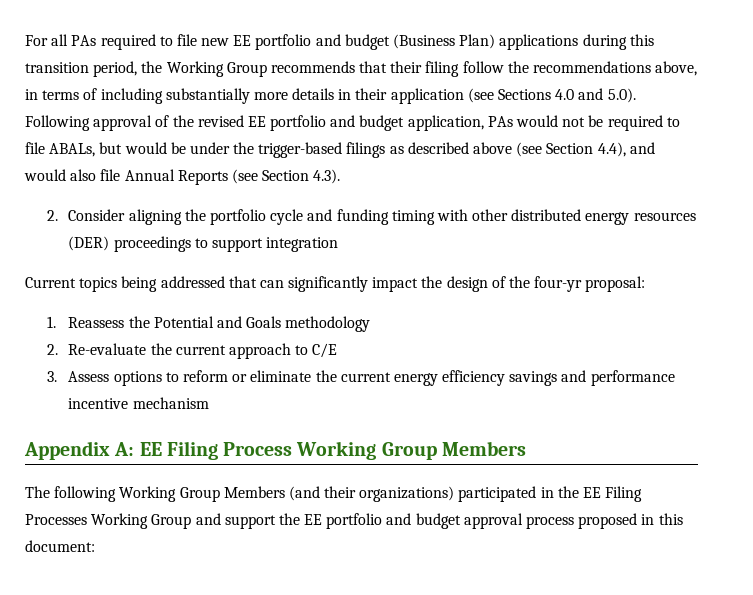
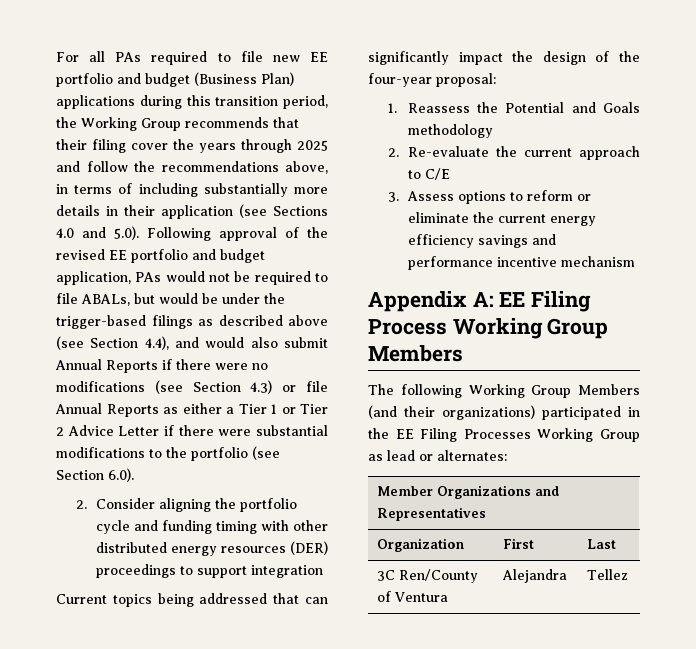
- For all PAs required to file new EE portfolio and budget (Business Plan) applications during this transition period, the Working Group recommends that their filing follow the recommendations above, in terms of including substantially more details in their application (see Sections 4.0 and 5.0). Following approval of the revised EE portfolio and budget application, PAs would not be required to file ABALs, but would be under the trigger-based filings as described above (see Section 4.4), and would also file Annual Reports (see Section 4.3).
+ For all PAs required to file new EE portfolio and budget (Business Plan) applications during this transition period, the Working Group recommends that their filing cover the years through 2025 and follow the recommendations above, in terms of including substantially more details in their application (see Sections 4.0 and 5.0). Following approval of the revised EE portfolio and budget application, PAs would not be required to file ABALs, but would be under the trigger-based filings as described above (see Section 4.4), and would also submit Annual Reports if there were no modifications (see Section 4.3) or file Annual Reports as either a Tier 1 or Tier 2 Advice Letter if there were substantial modifications to the portfolio (see Section 6.0).
- Current topics being addressed that can significantly impact the design of the four-yr proposal:
+ Current topics being addressed that can significantly impact the design of the four-year proposal:
- The following Working Group Members (and their organizations) participated in the EE Filing Processes Working Group and support the EE portfolio and budget approval process proposed in this document:
+ The following Working Group Members (and their organizations) participated in the EE Filing Processes Working Group as lead or alternates:
+ Member Organizations and Representatives
+ Organization | First | Last
+ 3C Ren/County of Ventura | Alejandra | Tellez

